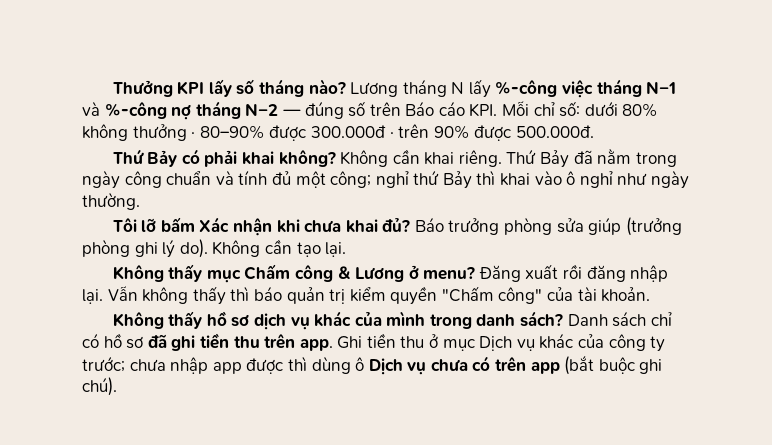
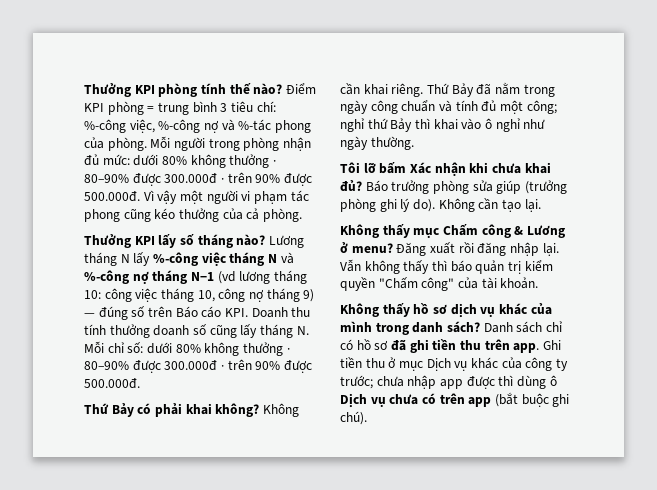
+ Thưởng KPI phòng tính thế nào? Điểm KPI phòng = trung bình 3 tiêu chí: %-công việc, %-công nợ và %-tác phong của phòng. Mỗi người trong phòng nhận đủ mức: dưới 80% không thưởng · 80–90% được 300.000đ · trên 90% được 500.000đ. Vì vậy một người vi phạm tác phong cũng kéo thưởng của cả phòng.
- Lương tháng N lấy %-công việc tháng N−1 và %-công nợ tháng N−2 — đúng số trên Báo cáo KPI. Mỗi chỉ số: dưới 80% không thưởng · 80–90% được 300.000đ · trên 90% được 500.000đ.
+ Lương tháng N lấy %-công việc tháng N và %-công nợ tháng N−1 (vd lương tháng 10: công việc tháng 10, công nợ tháng 9) — đúng số trên Báo cáo KPI. Doanh thu tính thưởng doanh số cũng lấy tháng N. Mỗi chỉ số: dưới 80% không thưởng · 80–90% được 300.000đ · trên 90% được 500.000đ.

